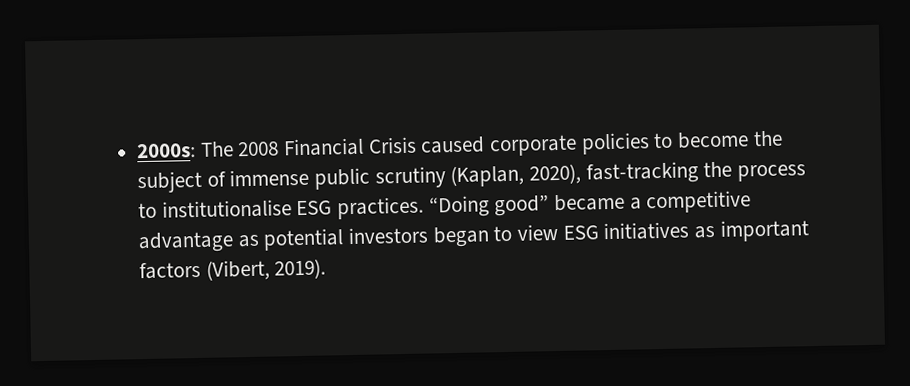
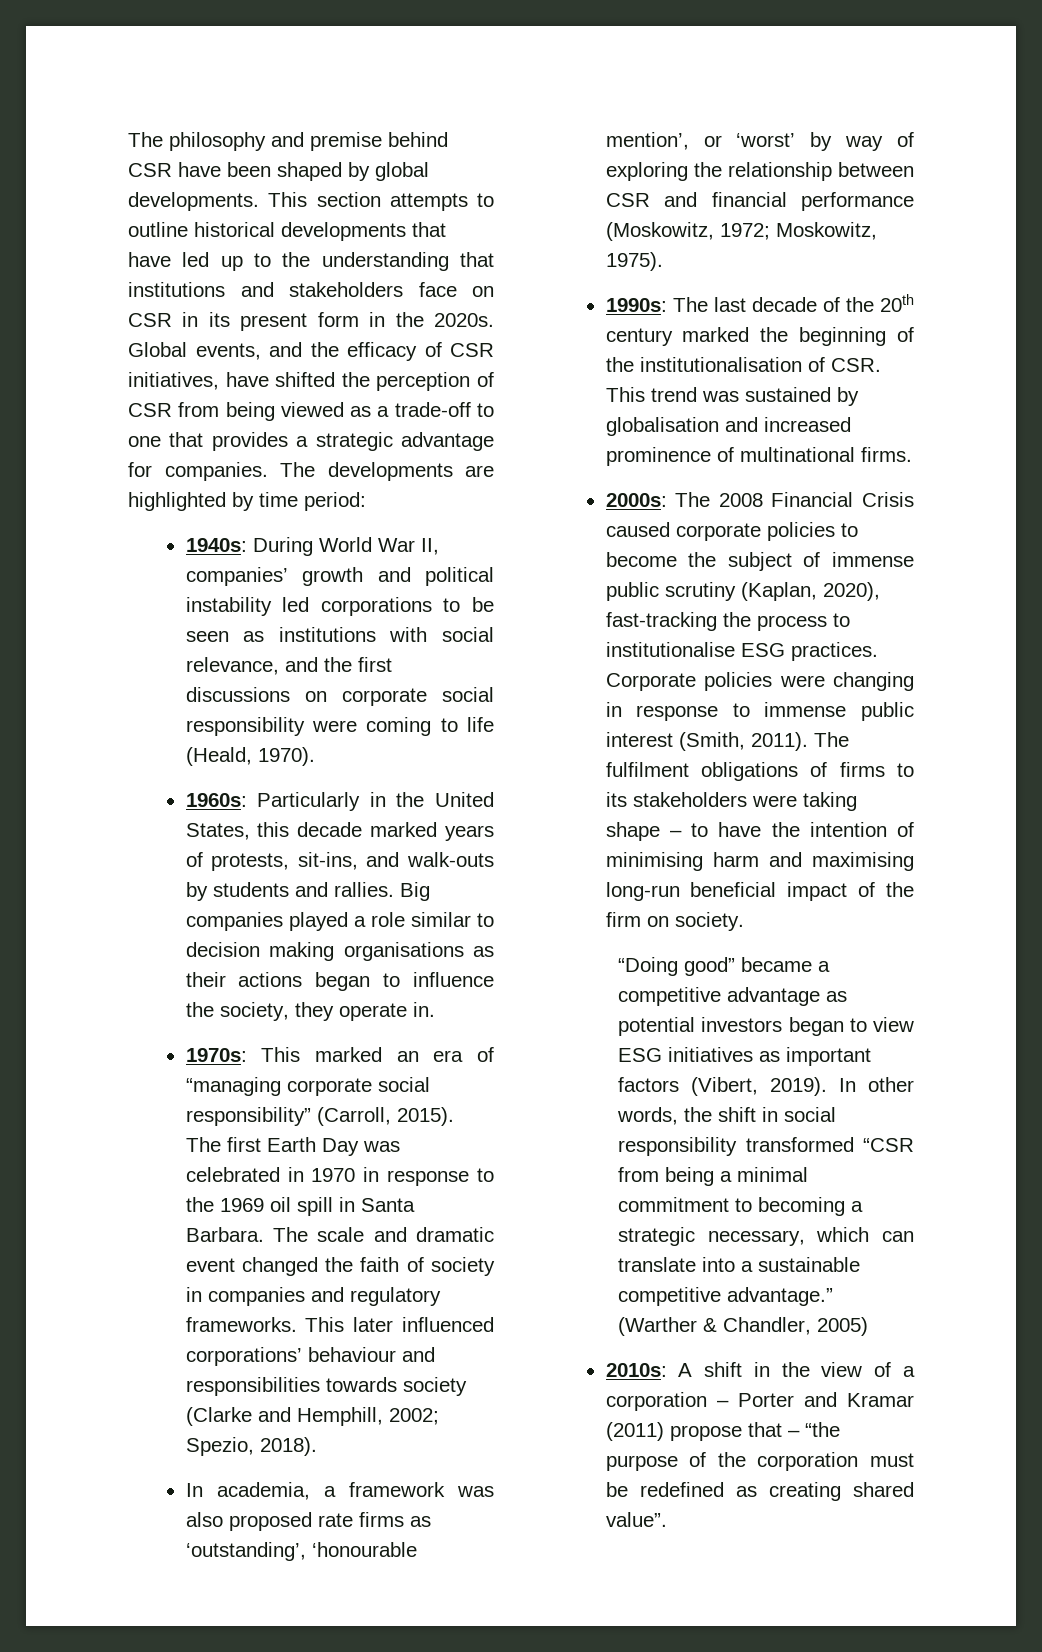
+ The philosophy and premise behind CSR have been shaped by global developments. This section attempts to outline historical developments that have led up to the understanding that institutions and stakeholders face on CSR in its present form in the 2020s. Global events, and the efficacy of CSR initiatives, have shifted the perception of CSR from being viewed as a trade-off to one that provides a strategic advantage for companies. The developments are highlighted by time period:
+ 1940s: During World War II, companies’ growth and political instability led corporations to be seen as institutions with social relevance, and the first discussions on corporate social responsibility were coming to life (Heald, 1970).
+ 1960s: Particularly in the United States, this decade marked years of protests, sit-ins, and walk-outs by students and rallies. Big companies played a role similar to decision making organisations as their actions began to influence the society, they operate in.
+ 1970s: This marked an era of “managing corporate social responsibility” (Carroll, 2015). The first Earth Day was celebrated in 1970 in response to the 1969 oil spill in Santa Barbara. The scale and dramatic event changed the faith of society in companies and regulatory frameworks. This later influenced corporations’ behaviour and responsibilities towards society (Clarke and Hemphill, 2002; Spezio, 2018).
+ In academia, a framework was also proposed rate firms as ‘outstanding’, ‘honourable mention’, or ‘worst’ by way of exploring the relationship between CSR and financial performance (Moskowitz, 1972; Moskowitz, 1975).
+ 1990s: The last decade of the 20th century marked the beginning of the institutionalisation of CSR. This trend was sustained by globalisation and increased prominence of multinational firms.
- 2000s: The 2008 Financial Crisis caused corporate policies to become the subject of immense public scrutiny (Kaplan, 2020), fast-tracking the process to institutionalise ESG practices. “Doing good” became a competitive advantage as potential investors began to view ESG initiatives as important factors (Vibert, 2019).
+ 2000s: The 2008 Financial Crisis caused corporate policies to become the subject of immense public scrutiny (Kaplan, 2020), fast-tracking the process to institutionalise ESG practices. Corporate policies were changing in response to immense public interest (Smith, 2011). The fulfilment obligations of firms to its stakeholders were taking shape – to have the intention of minimising harm and maximising long-run beneficial impact of the firm on society.
+ “Doing good” became a competitive advantage as potential investors began to view ESG initiatives as important factors (Vibert, 2019).
+ In other words, the shift in social responsibility transformed “CSR from being a minimal commitment to becoming a strategic necessary, which can translate into a sustainable competitive advantage.” (Warther & Chandler, 2005)
+ 2010s: A shift in the view of a corporation – Porter and Kramar (2011) propose that – “the purpose of the corporation must be redefined as creating shared value”.

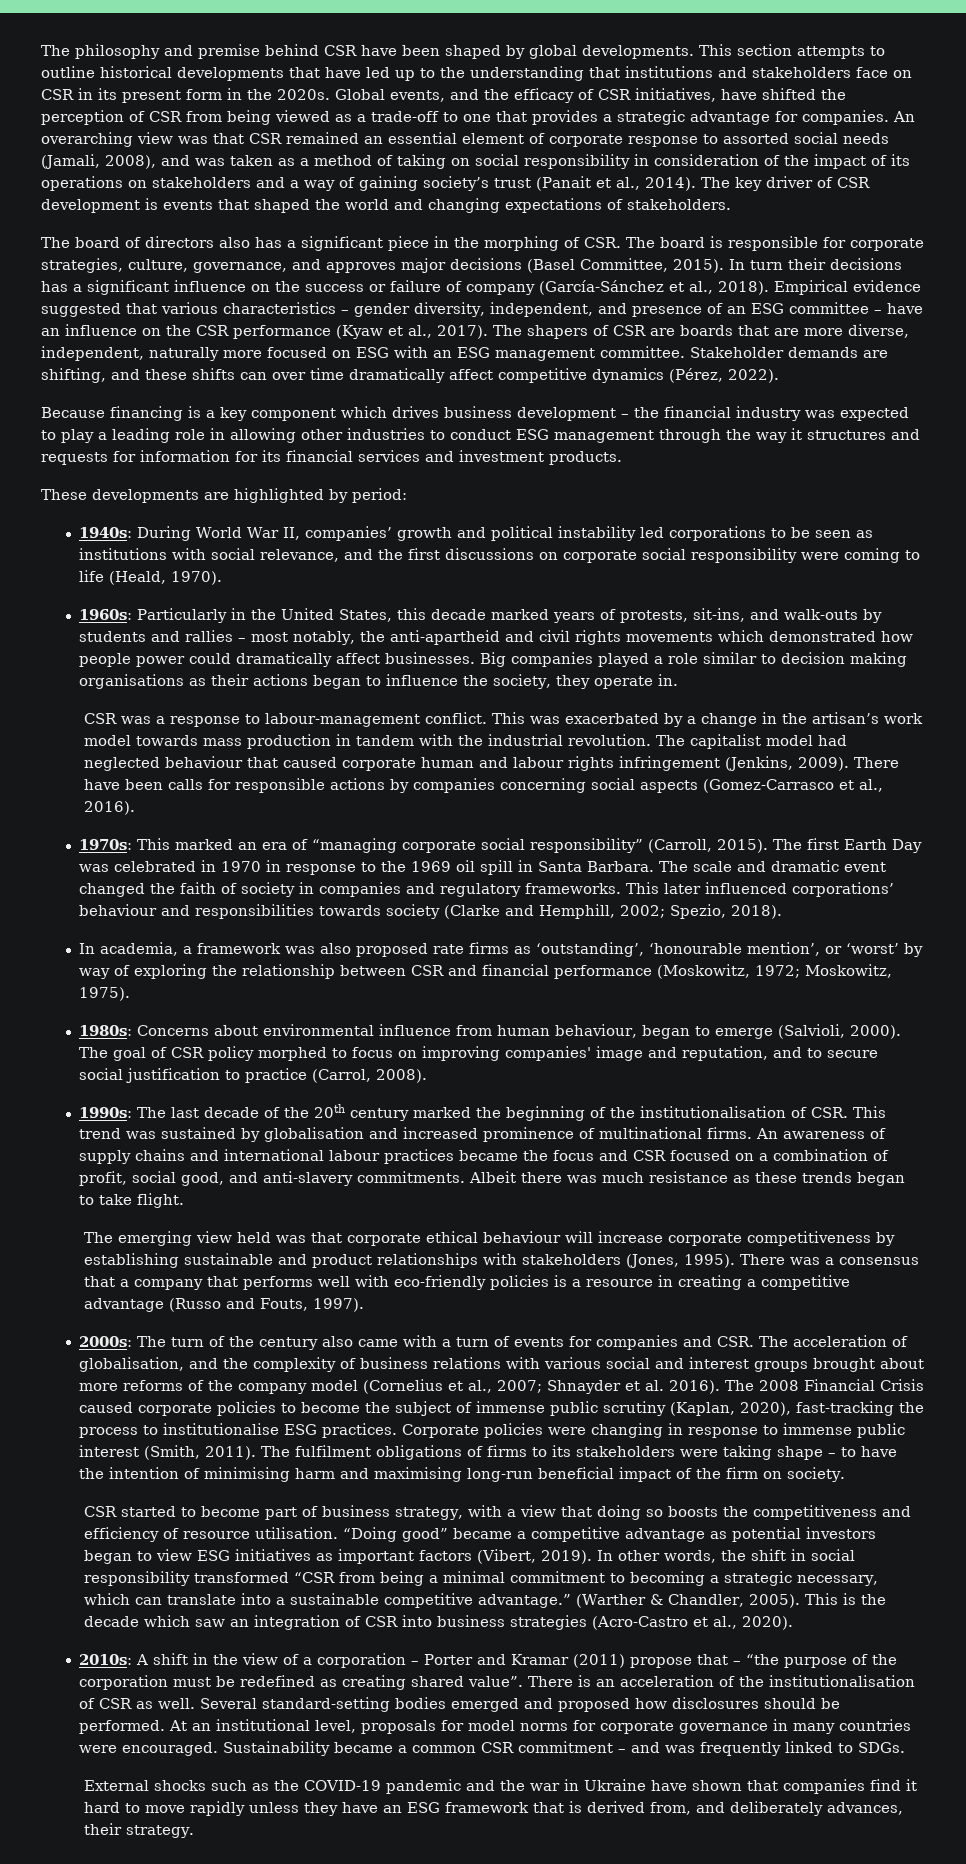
- The developments are highlighted by time period:
+ An overarching view was that CSR remained an essential element of corporate response to assorted social needs (Jamali, 2008), and was taken as a method of taking on social responsibility in consideration of the impact of its operations on stakeholders and a way of gaining society’s trust (Panait et al., 2014). The key driver of CSR development is events that shaped the world and changing expectations of stakeholders.
+ The board of directors also has a significant piece in the morphing of CSR. The board is responsible for corporate strategies, culture, governance, and approves major decisions (Basel Committee, 2015). In turn their decisions has a significant influence on the success or failure of company (García‐Sánchez et al., 2018). Empirical evidence suggested that various characteristics – gender diversity, independent, and presence of an ESG committee – have an influence on the CSR performance (Kyaw et al., 2017). The shapers of CSR are boards that are more diverse, independent, naturally more focused on ESG with an ESG management committee. Stakeholder demands are shifting, and these shifts can over time dramatically affect competitive dynamics (Pérez, 2022).
+ Because financing is a key component which drives business development – the financial industry was expected to play a leading role in allowing other industries to conduct ESG management through the way it structures and requests for information for its financial services and investment products.
+ These developments are highlighted by period:
- 1960s: Particularly in the United States, this decade marked years of protests, sit-ins, and walk-outs by students and rallies.
+ 1960s: Particularly in the United States, this decade marked years of protests, sit-ins, and walk-outs by students and rallies – most notably, the anti-apartheid and civil rights movements which demonstrated how people power could dramatically affect businesses.
+ CSR was a response to labour-management conflict. This was exacerbated by a change in the artisan’s work model towards mass production in tandem with the industrial revolution. The capitalist model had neglected behaviour that caused corporate human and labour rights infringement (Jenkins, 2009). There have been calls for responsible actions by companies concerning social aspects (Gomez-Carrasco et al., 2016).
+ 1980s: Concerns about environmental influence from human behaviour, began to emerge (Salvioli, 2000). The goal of CSR policy morphed to focus on improving companies' image and reputation, and to secure social justification to practice (Carrol, 2008).
- 1990s: The last decade of the 20th century marked the beginning of the institutionalisation of CSR. This trend was sustained by globalisation and increased prominence of multinational firms.
- 2000s: The 2008 Financial Crisis caused corporate policies to become the subject of immense public scrutiny (Kaplan, 2020), fast-tracking the process to institutionalise ESG practices.
+ 1990s: The last decade of the 20th century marked the beginning of the institutionalisation of CSR. This trend was sustained by globalisation and increased prominence of multinational firms. An awareness of supply chains and international labour practices became the focus and CSR focused on a combination of profit, social good, and anti-slavery commitments. Albeit there was much resistance as these trends began to take flight.
+ The emerging view held was that corporate ethical behaviour will increase corporate competitiveness by establishing sustainable and product relationships with stakeholders (Jones, 1995). There was a consensus that a company that performs well with eco-friendly policies is a resource in creating a competitive advantage (Russo and Fouts, 1997).
+ 2000s: The turn of the century also came with a turn of events for companies and CSR. The acceleration of globalisation, and the complexity of business relations with various social and interest groups brought about more reforms of the company model (Cornelius et al., 2007; Shnayder et al. 2016). The 2008 Financial Crisis caused corporate policies to become the subject of immense public scrutiny (Kaplan, 2020), fast-tracking the process to institutionalise ESG practices.
+ CSR started to become part of business strategy, with a view that doing so boosts the competitiveness and efficiency of resource utilisation.
- (Warther & Chandler, 2005)
+ (Warther & Chandler, 2005). This is the decade which saw an integration of CSR into business strategies (Acro-Castro et al., 2020).
+ There is an acceleration of the institutionalisation of CSR as well. Several standard-setting bodies emerged and proposed how disclosures should be performed. At an institutional level, proposals for model norms for corporate governance in many countries were encouraged. Sustainability became a common CSR commitment – and was frequently linked to SDGs.
+ External shocks such as the COVID-19 pandemic and the war in Ukraine have shown that companies find it hard to move rapidly unless they have an ESG framework that is derived from, and deliberately advances, their strategy.

